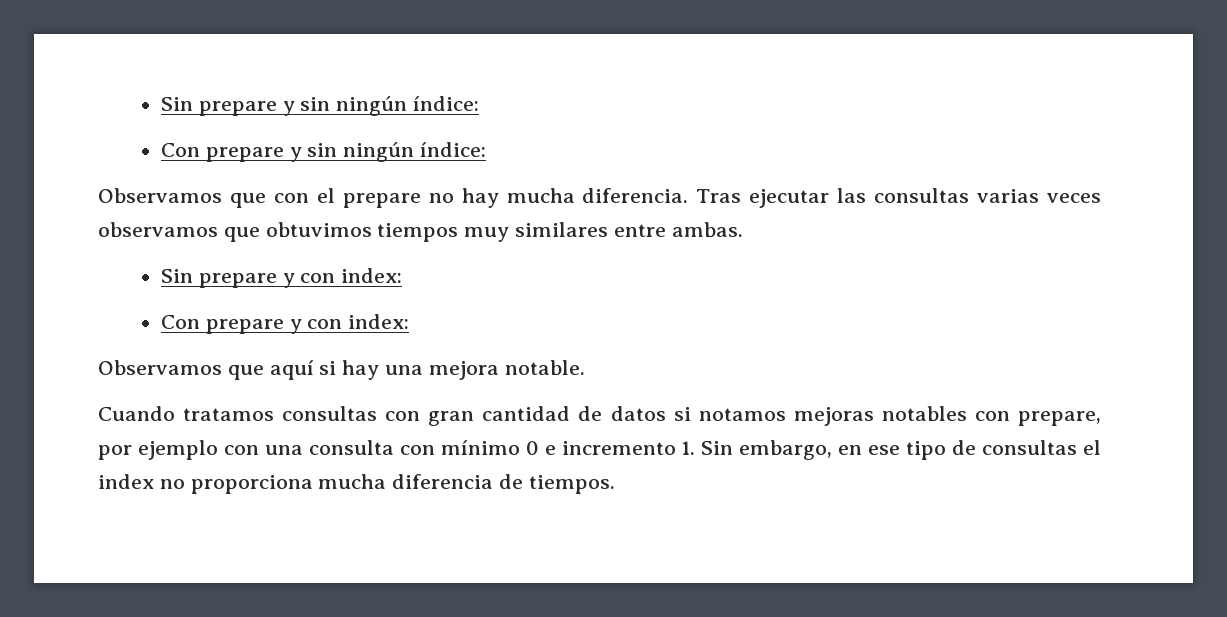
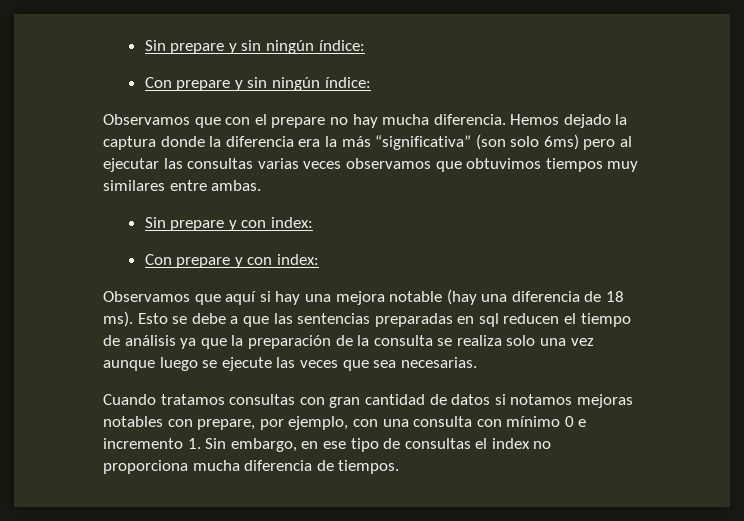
- Tras ejecutar las consultas varias veces observamos que obtuvimos tiempos muy similares entre ambas.
+ Hemos dejado la captura donde la diferencia era la más “significativa” (son solo 6ms) pero al ejecutar las consultas varias veces observamos que obtuvimos tiempos muy similares entre ambas.
- Observamos que aquí si hay una mejora notable.
+ Observamos que aquí si hay una mejora notable (hay una diferencia de 18 ms). Esto se debe a que las sentencias preparadas en sql reducen el tiempo de análisis ya que la preparación de la consulta se realiza solo una vez aunque luego se ejecute las veces que sea necesarias.
- Cuando tratamos consultas con gran cantidad de datos si notamos mejoras notables con prepare, por ejemplo con una consulta con mínimo 0 e incremento 1. Sin embargo, en ese tipo de consultas el index no proporciona mucha diferencia de tiempos.
+ Cuando tratamos consultas con gran cantidad de datos si notamos mejoras notables con prepare, por ejemplo, con una consulta con mínimo 0 e incremento 1. Sin embargo, en ese tipo de consultas el index no proporciona mucha diferencia de tiempos.

